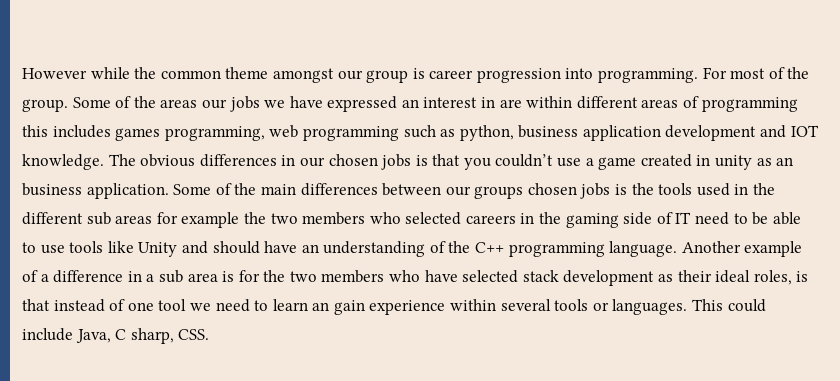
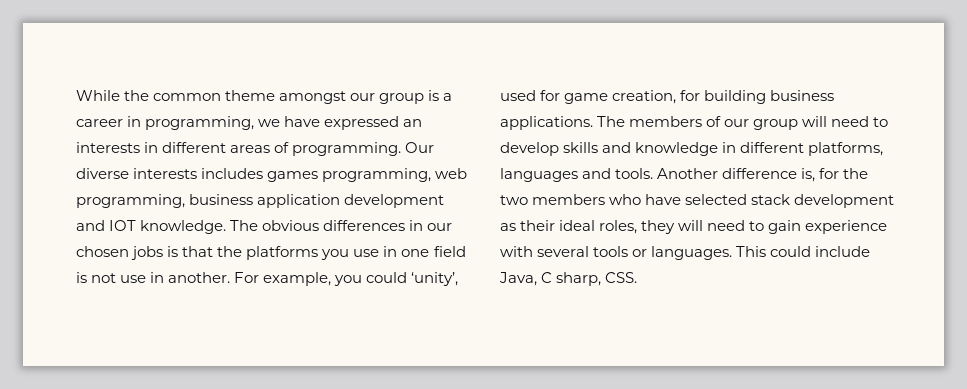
- However while the common theme amongst our group is career progression into programming. For most of the group. Some of the areas our jobs we have expressed an interest in are within different areas of programming this includes games programming, web programming such as python, business application development and IOT knowledge.
+ While the common theme amongst our group is a career in programming, we have expressed an interests in different areas of programming. Our diverse interests includes games programming, web programming, business application development and IOT knowledge.
- The obvious differences in our chosen jobs is that you couldn’t use a game created in unity as an business application. Some of the main differences between our groups chosen jobs is the tools used in the different sub areas for example the two members who selected careers in the gaming side of IT need to be able to use tools like Unity and should have an understanding of the C++ programming language. Another example of a difference in a sub area is for the two members who have selected stack development as their ideal roles, is that instead of one tool we need to learn an gain experience within several tools or languages.
+ The obvious differences in our chosen jobs is that the platforms you use in one field is not use in another. For example, you could ‘unity’, used for game creation, for building business applications. The members of our group will need to develop skills and knowledge in different platforms, languages and tools. Another difference is, for the two members who have selected stack development as their ideal roles, they will need to gain experience with several tools or languages.

